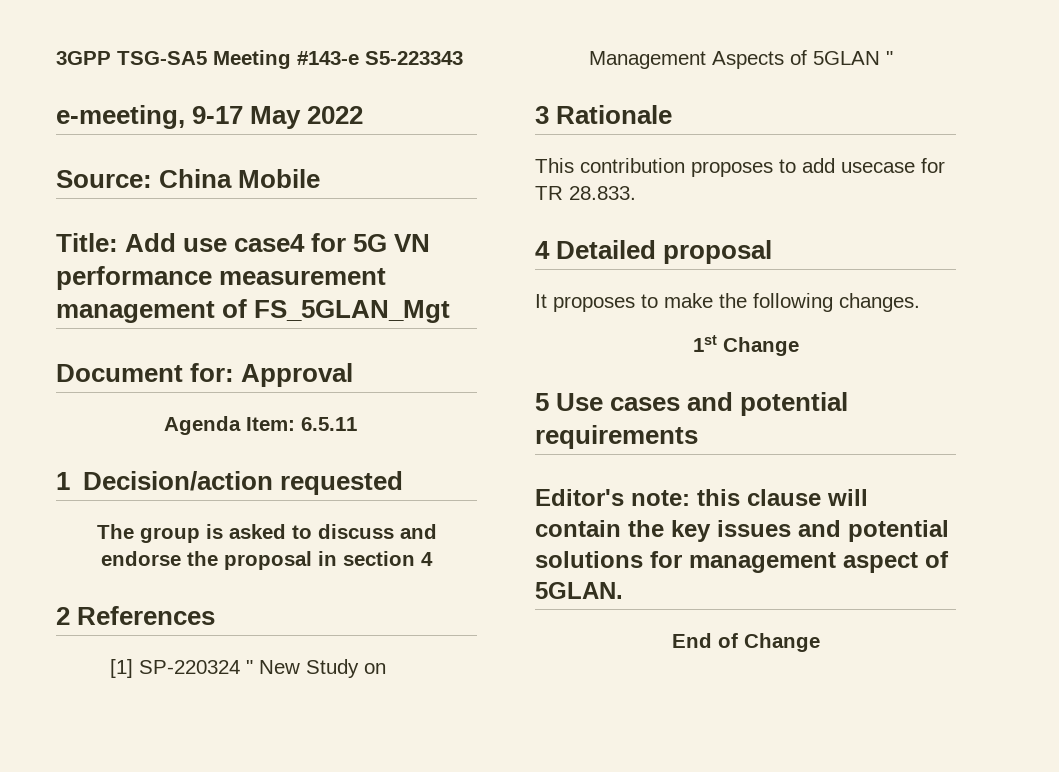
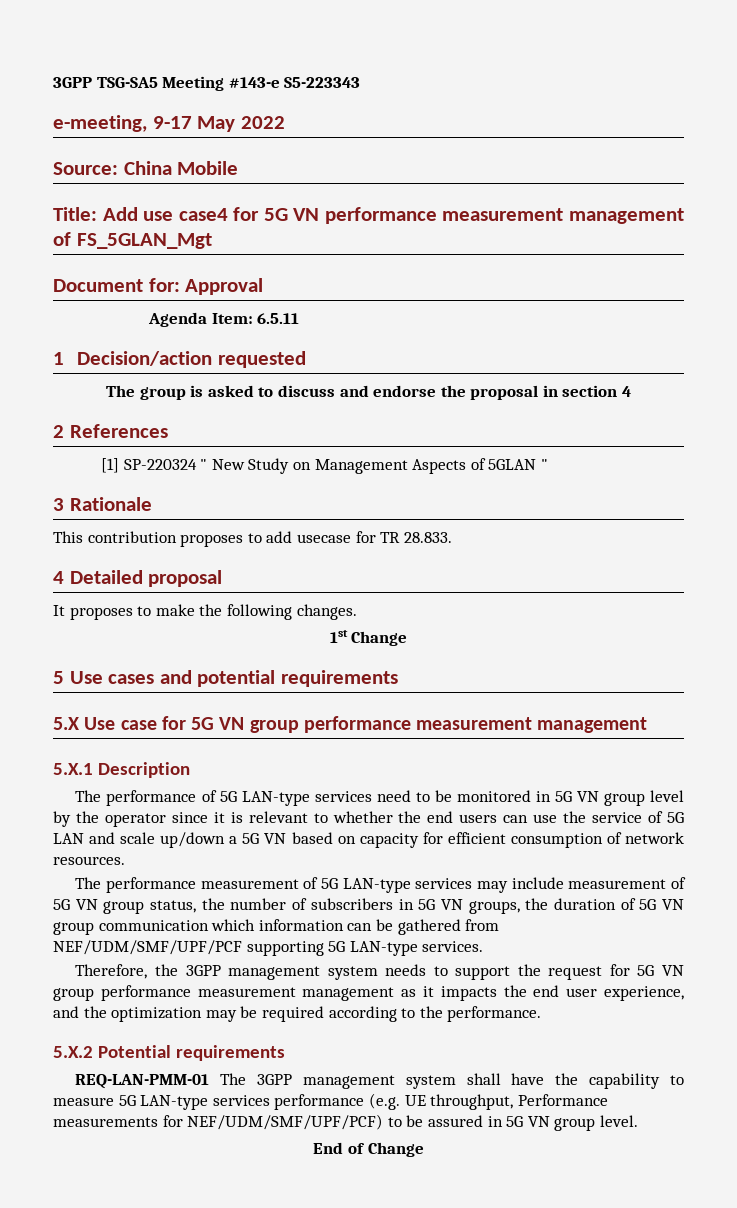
- Editor's note: this clause will contain the key issues and potential solutions for management aspect of 5GLAN.
+ 5.X Use case for 5G VN group performance measurement management
+ 5.X.1 Description
+ The performance of 5G LAN-type services need to be monitored in 5G VN group level by the operator since it is relevant to whether the end users can use the service of 5G LAN and scale up/down a 5G VN based on capacity for efficient consumption of network resources.
+ The performance measurement of 5G LAN-type services may include measurement of 5G VN group status, the number of subscribers in 5G VN groups, the duration of 5G VN group communication which information can be gathered from NEF/UDM/SMF/UPF/PCF supporting 5G LAN-type services.
+ Therefore, the 3GPP management system needs to support the request for 5G VN group performance measurement management as it impacts the end user experience, and the optimization may be required according to the performance.
+ 5.X.2 Potential requirements
+ REQ-LAN-PMM-01 The 3GPP management system shall have the capability to measure 5G LAN-type services performance (e.g. UE throughput, Performance measurements for NEF/UDM/SMF/UPF/PCF) to be assured in 5G VN group level.

